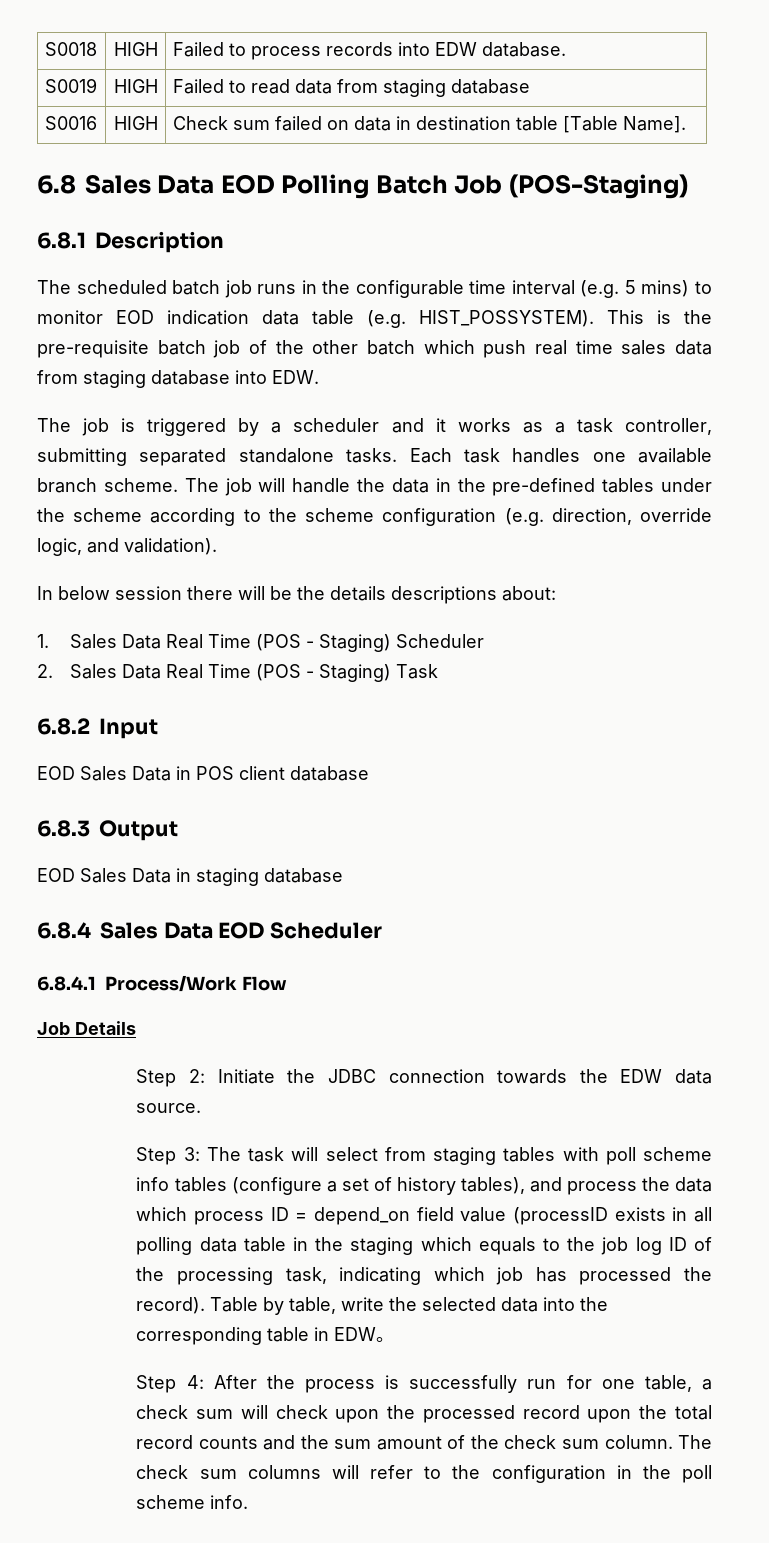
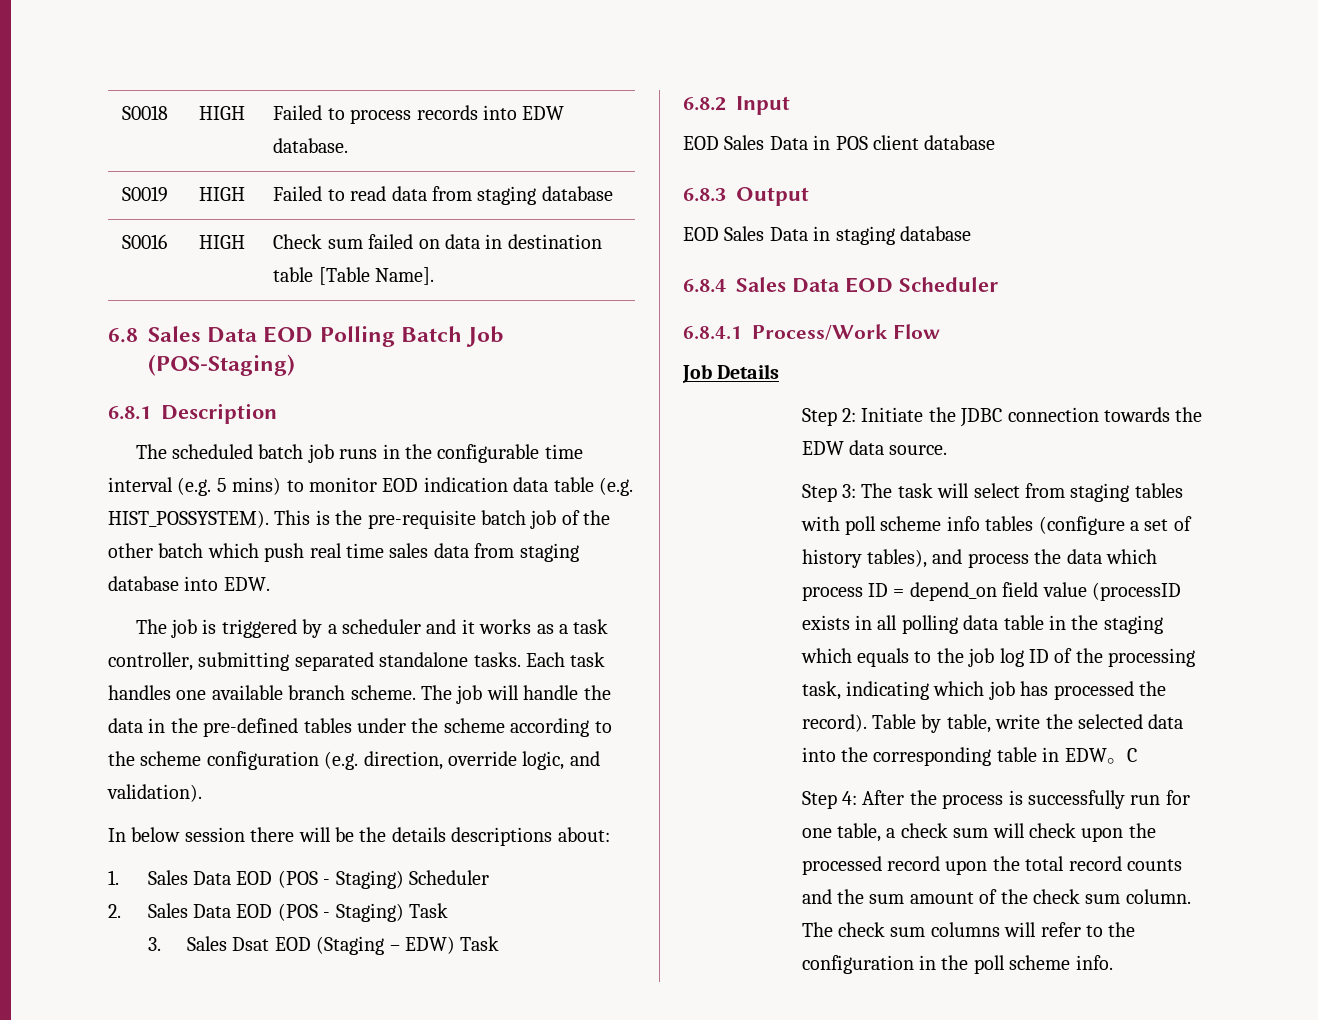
- 1. Sales Data Real Time (POS - Staging) Scheduler
+ 1. Sales Data EOD (POS - Staging) Scheduler
- 2. Sales Data Real Time (POS - Staging) Task
+ 2. Sales Data EOD (POS - Staging) Task
+ 3. Sales Dsat EOD (Staging – EDW) Task
+ C

